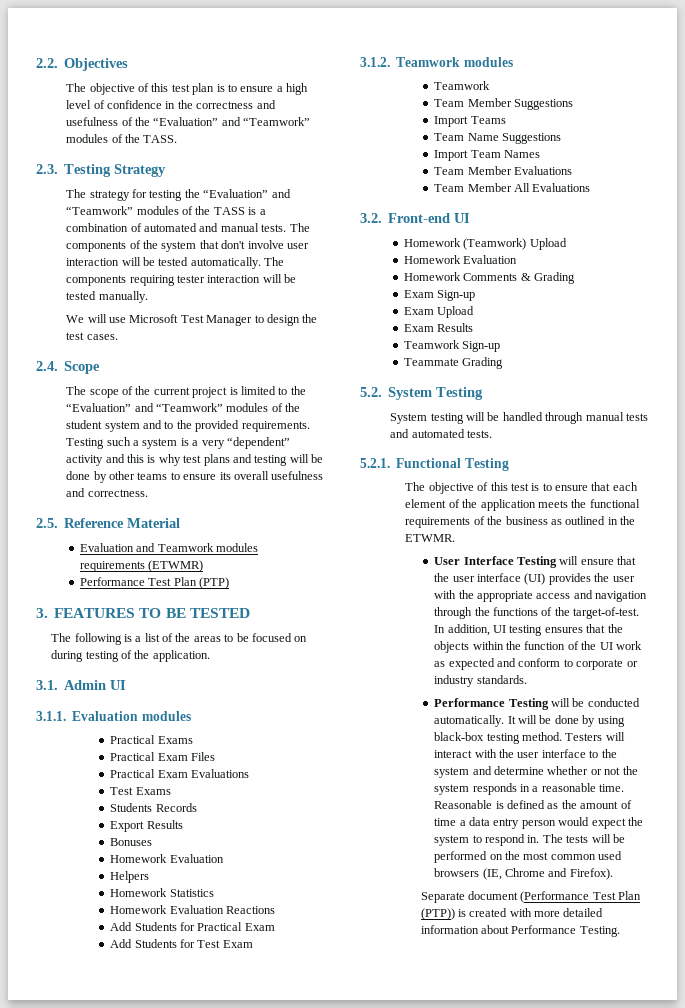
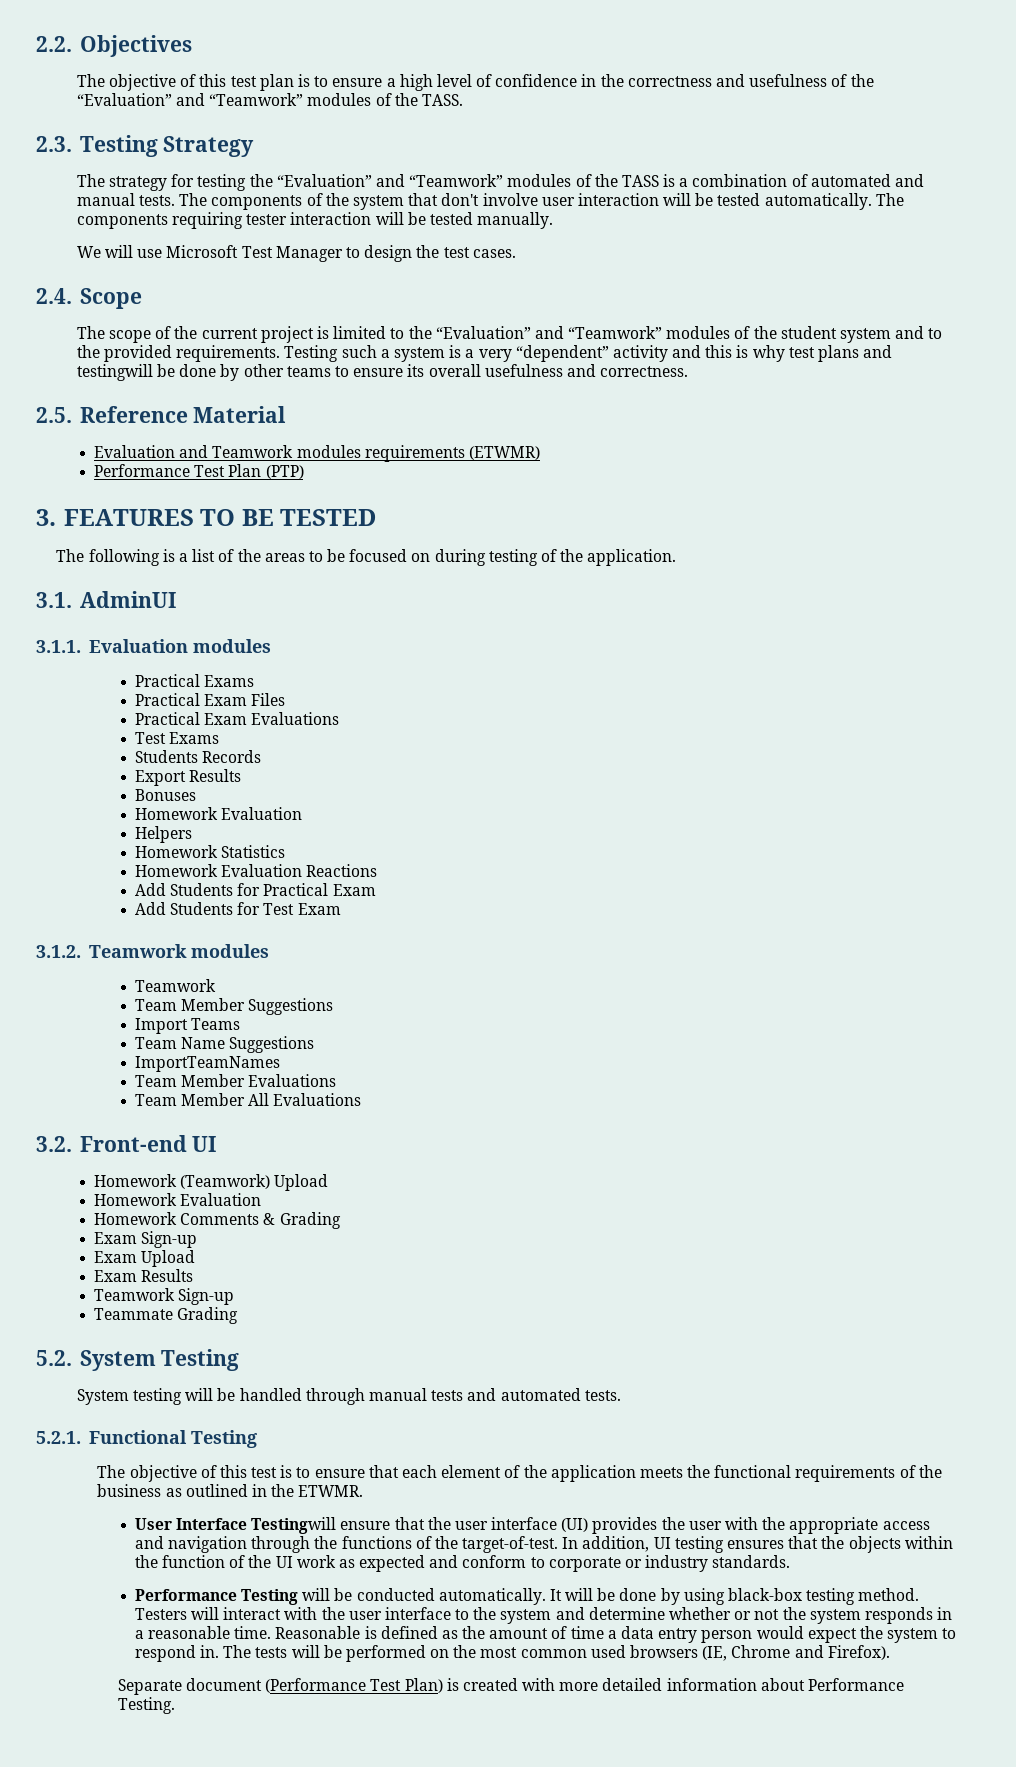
- Testing such a system is a very “dependent” activity and this is why test plans and testing will be done by other teams to ensure its overall usefulness and correctness.
+ Testing such a system is a very “dependent” activity and this is why test plans and testingwill be done by other teams to ensure its overall usefulness and correctness.
- 3.1. Admin UI
+ 3.1. AdminUI
- Import Team Names
+ ImportTeamNames
- User Interface Testing will ensure that the user interface (UI) provides the user with the appropriate access and navigation through the functions of the target-of-test.
+ User Interface Testingwill ensure that the user interface (UI) provides the user with the appropriate access and navigation through the functions of the target-of-test.
- Separate document (Performance Test Plan (PTP)) is created with more detailed information about Performance Testing.
+ Separate document (Performance Test Plan) is created with more detailed information about Performance Testing.

